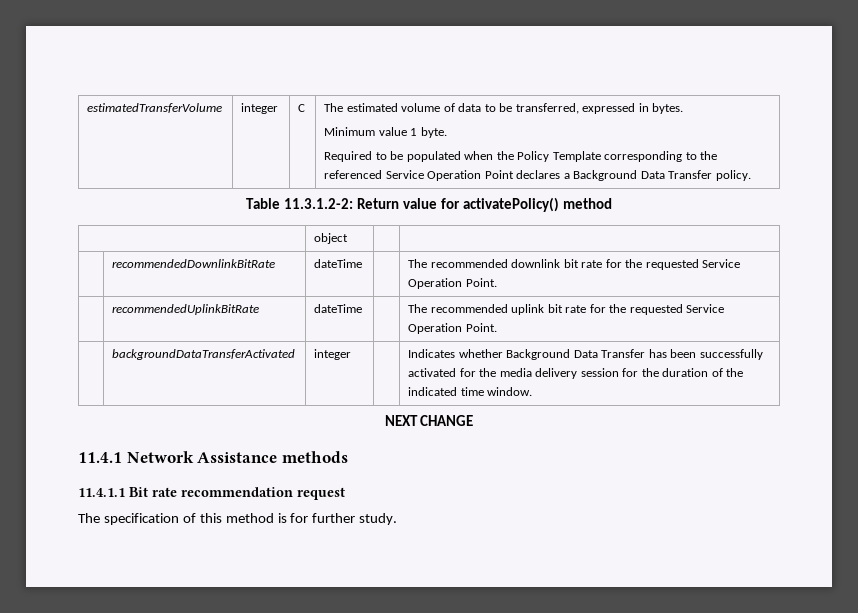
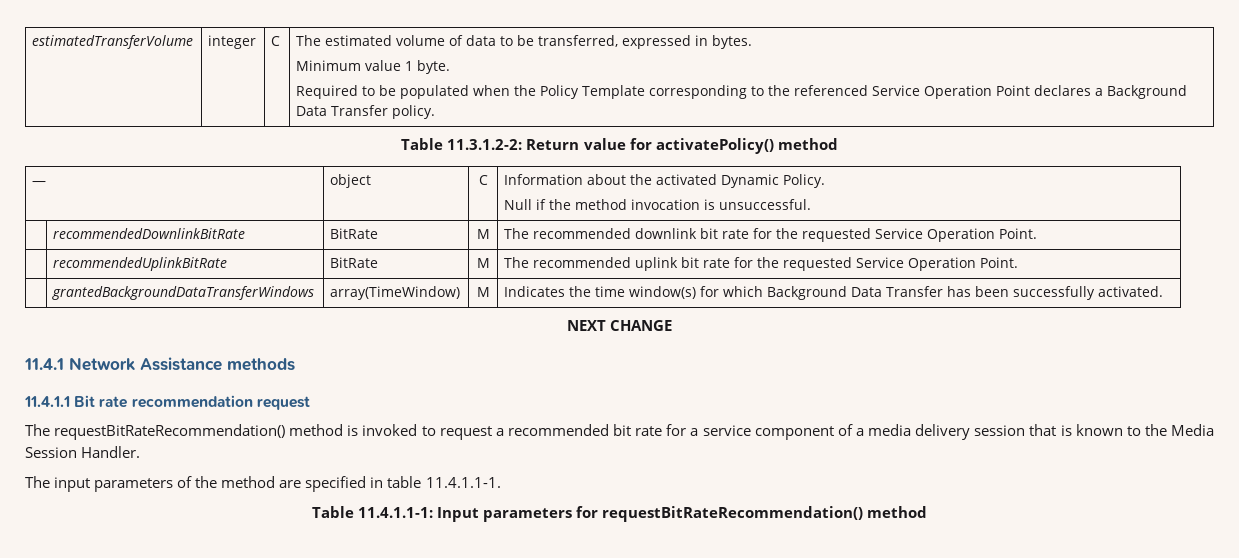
- | object | |
+ — | object | C | Information about the activated Dynamic Policy.
+ Null if the method invocation is unsuccessful.
- | recommendedDownlinkBitRate | dateTime | | The recommended downlink bit rate for the requested Service Operation Point.
+ | recommendedDownlinkBitRate | BitRate | M | The recommended downlink bit rate for the requested Service Operation Point.
- | recommendedUplinkBitRate | dateTime | | The recommended uplink bit rate for the requested Service Operation Point.
+ | recommendedUplinkBitRate | BitRate | M | The recommended uplink bit rate for the requested Service Operation Point.
- | backgroundDataTransferActivated | integer | | Indicates whether Background Data Transfer has been successfully activated for the media delivery session for the duration of the indicated time window.
+ | grantedBackgroundDataTransferWindows | array(TimeWindow) | M | Indicates the time window(s) for which Background Data Transfer has been successfully activated.
- The specification of this method is for further study.
+ The requestBitRateRecommendation() method is invoked to request a recommended bit rate for a service component of a media delivery session that is known to the Media Session Handler.
+ The input parameters of the method are specified in table 11.4.1.1-1.
+ Table 11.4.1.1-1: Input parameters for requestBitRateRecommendation() method

